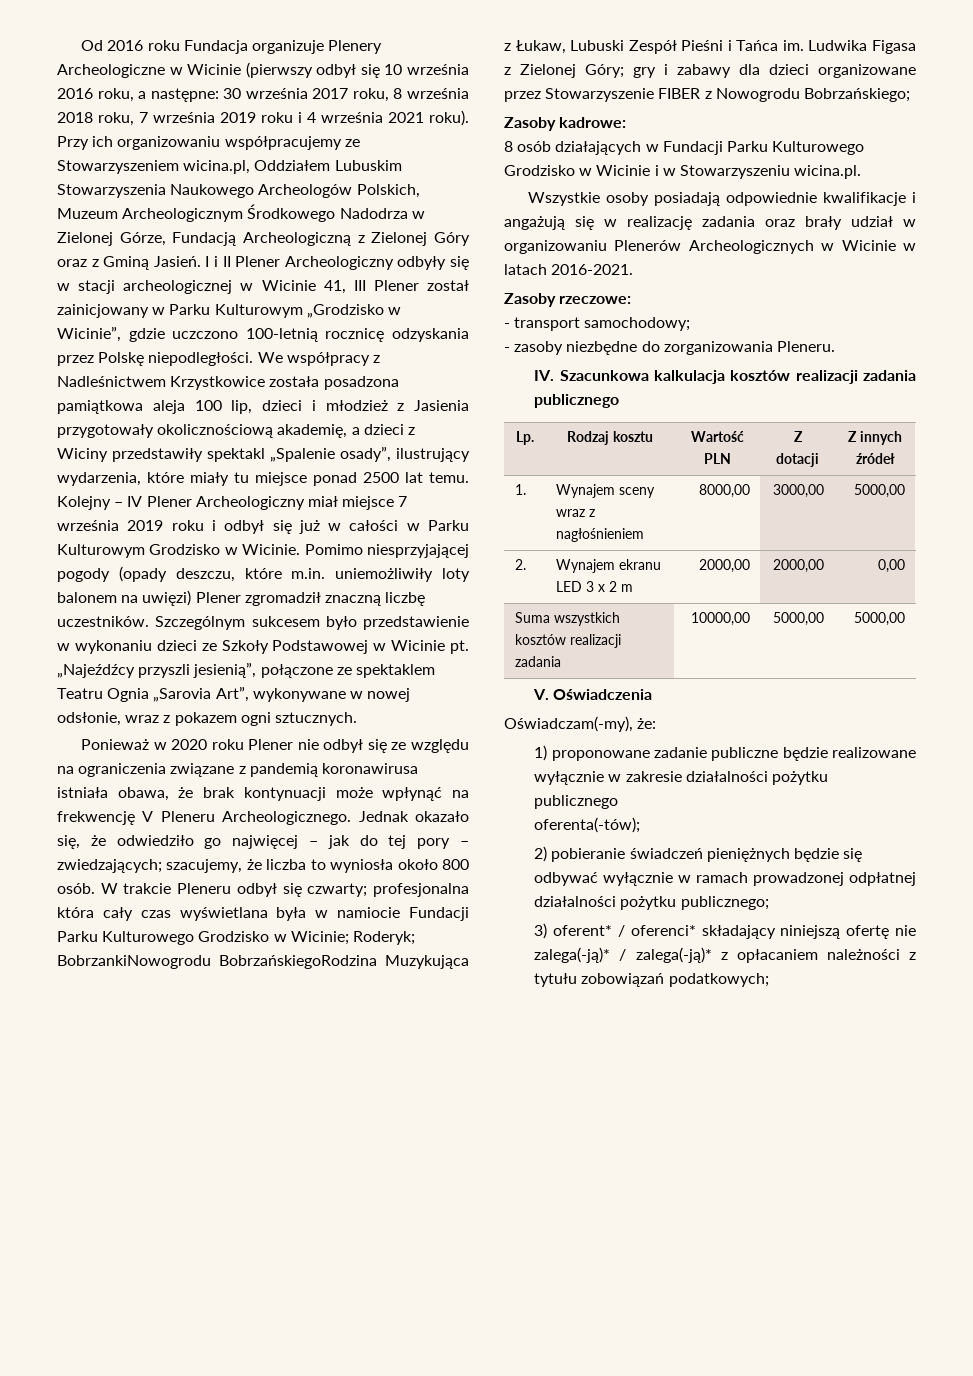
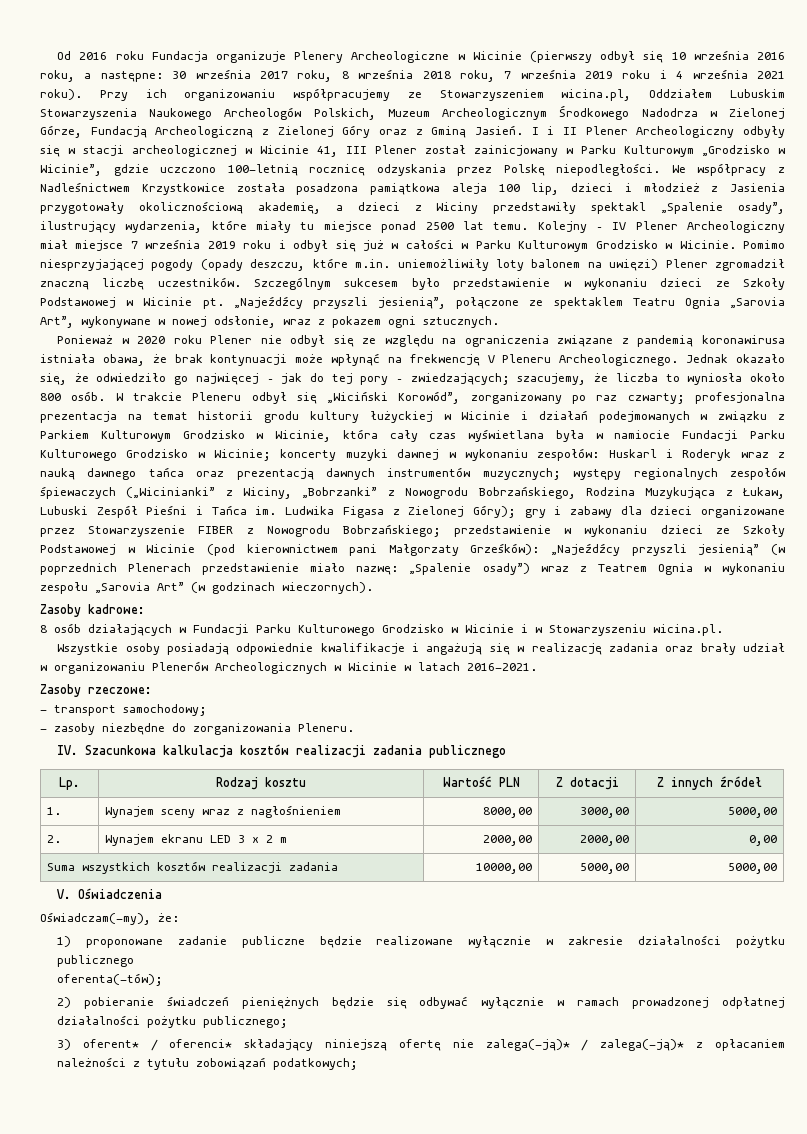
- W trakcie Pleneru odbył się czwarty; profesjonalna która cały czas wyświetlana była w namiocie Fundacji Parku Kulturowego Grodzisko w Wicinie; Roderyk; BobrzankiNowogrodu BobrzańskiegoRodzina Muzykująca z Łukaw, Lubuski Zespół Pieśni i Tańca im.
+ W trakcie Pleneru odbył się „Wiciński Korowód”, zorganizowany po raz czwarty; profesjonalna prezentacja na temat historii grodu kultury łużyckiej w Wicinie i działań podejmowanych w związku z Parkiem Kulturowym Grodzisko w Wicinie, która cały czas wyświetlana była w namiocie Fundacji Parku Kulturowego Grodzisko w Wicinie; koncerty muzyki dawnej w wykonaniu zespołów: Huskarl i Roderyk wraz z nauką dawnego tańca oraz prezentacją dawnych instrumentów muzycznych; występy regionalnych zespołów śpiewaczych („Wicinianki” z Wiciny, „Bobrzanki” z Nowogrodu Bobrzańskiego, Rodzina Muzykująca z Łukaw, Lubuski Zespół Pieśni i Tańca im.
- Ludwika Figasa z Zielonej Góry; gry i zabawy dla dzieci organizowane przez Stowarzyszenie FIBER z Nowogrodu Bobrzańskiego;
+ Ludwika Figasa z Zielonej Góry); gry i zabawy dla dzieci organizowane przez Stowarzyszenie FIBER z Nowogrodu Bobrzańskiego; przedstawienie w wykonaniu dzieci ze Szkoły Podstawowej w Wicinie (pod kierownictwem pani Małgorzaty Grześków): „Najeźdźcy przyszli jesienią” (w poprzednich Plenerach przedstawienie miało nazwę: „Spalenie osady”) wraz z Teatrem Ognia w wykonaniu zespołu „Sarovia Art” (w godzinach wieczornych).

